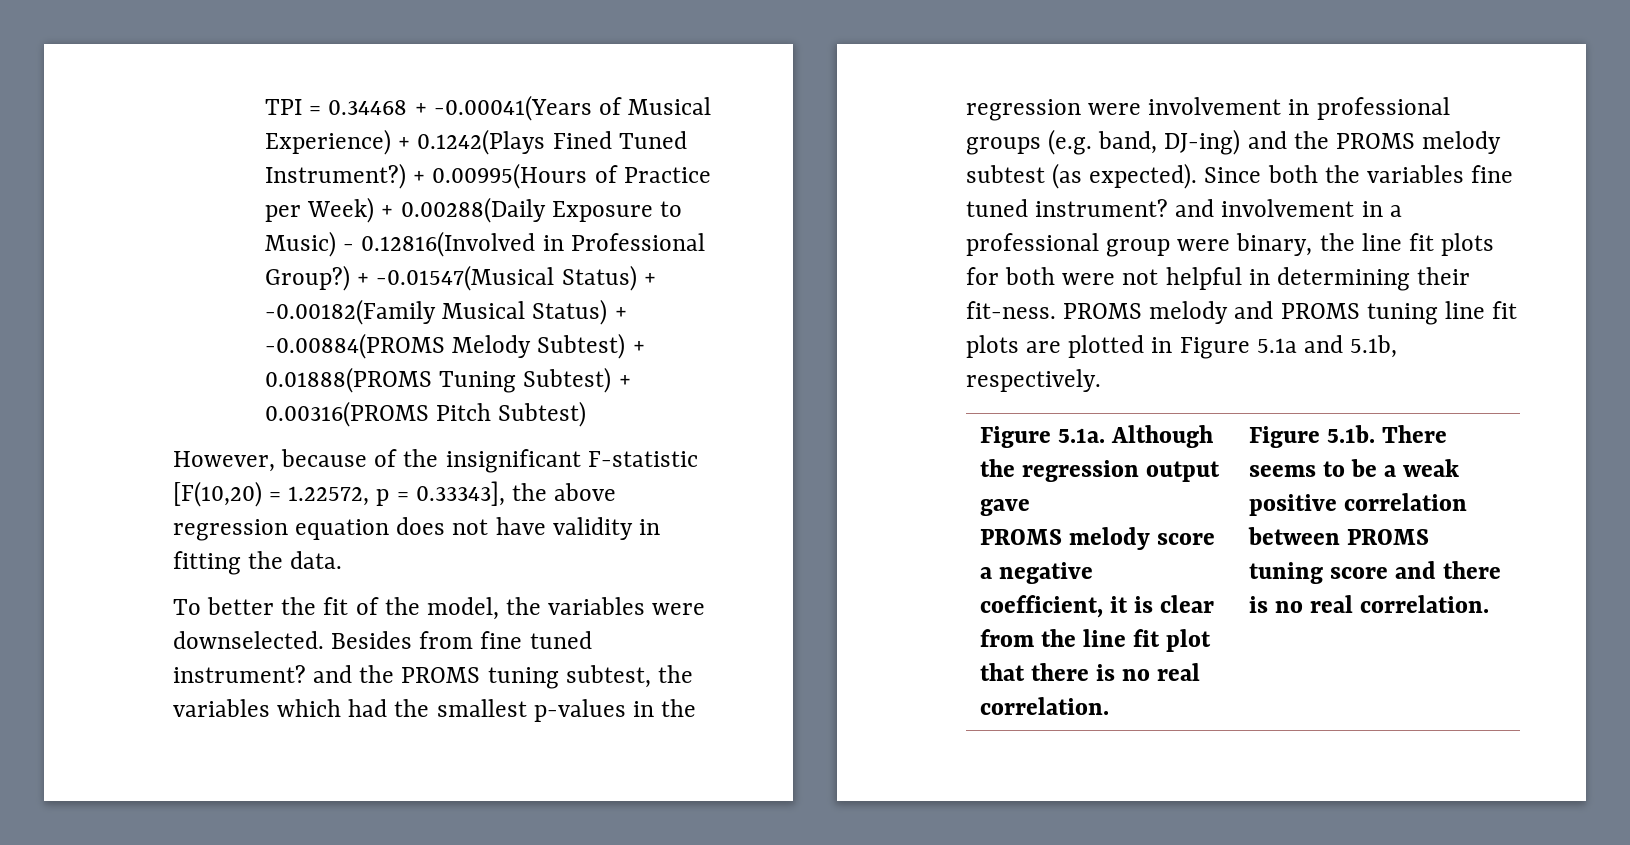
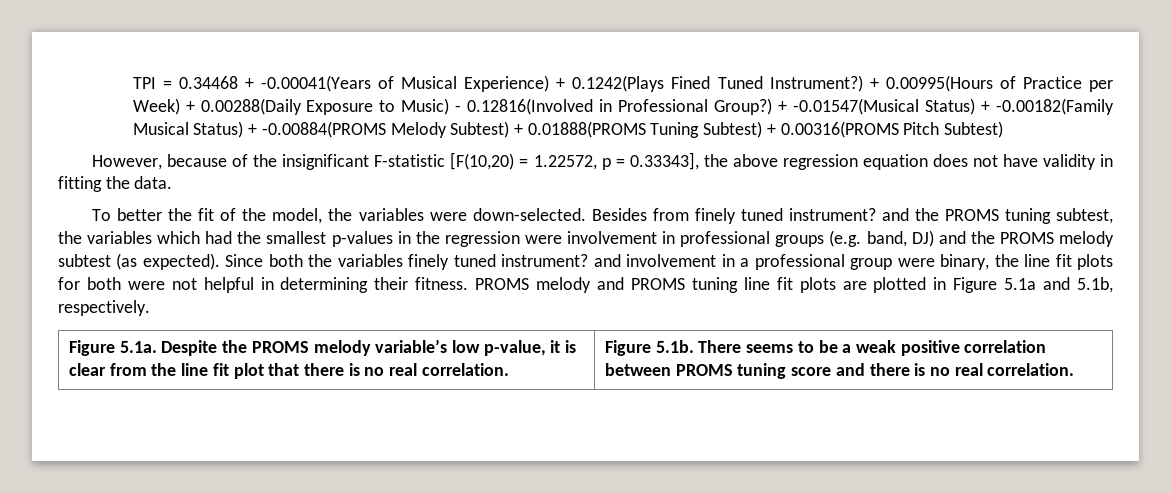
- To better the fit of the model, the variables were downselected.
+ To better the fit of the model, the variables were down-selected.
- Besides from fine tuned instrument? and the PROMS tuning subtest, the variables which had the smallest p-values in the regression were involvement in professional groups (e.g. band, DJ-ing) and the PROMS melody subtest (as expected).
+ Besides from finely tuned instrument? and the PROMS tuning subtest, the variables which had the smallest p-values in the regression were involvement in professional groups (e.g. band, DJ) and the PROMS melody subtest (as expected).
- Since both the variables fine tuned instrument? and involvement in a professional group were binary, the line fit plots for both were not helpful in determining their fit-ness.
+ Since both the variables finely tuned instrument? and involvement in a professional group were binary, the line fit plots for both were not helpful in determining their fitness.
- Figure 5.1a. Although the regression output gave
- PROMS melody score a negative coefficient, it is clear from the line fit plot that there is no real correlation.
+ Figure 5.1a. Despite the PROMS melody variable’s low p-value, it is clear from the line fit plot that there is no real correlation.

